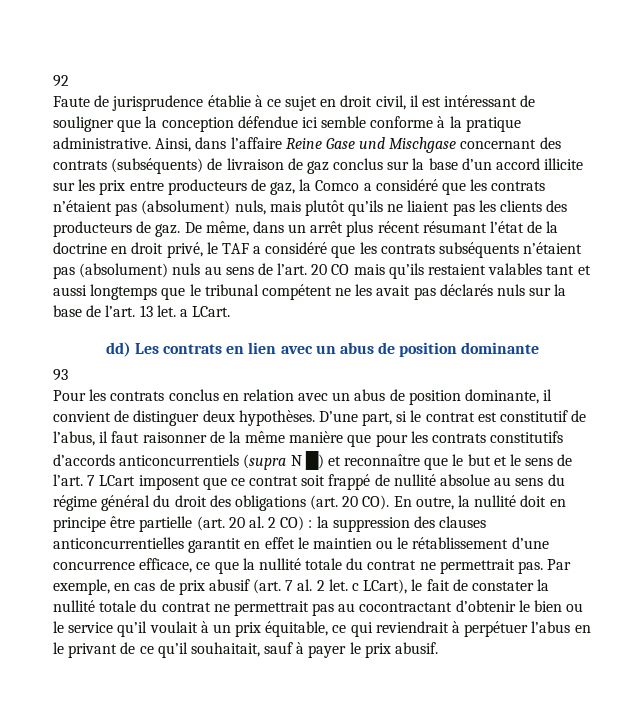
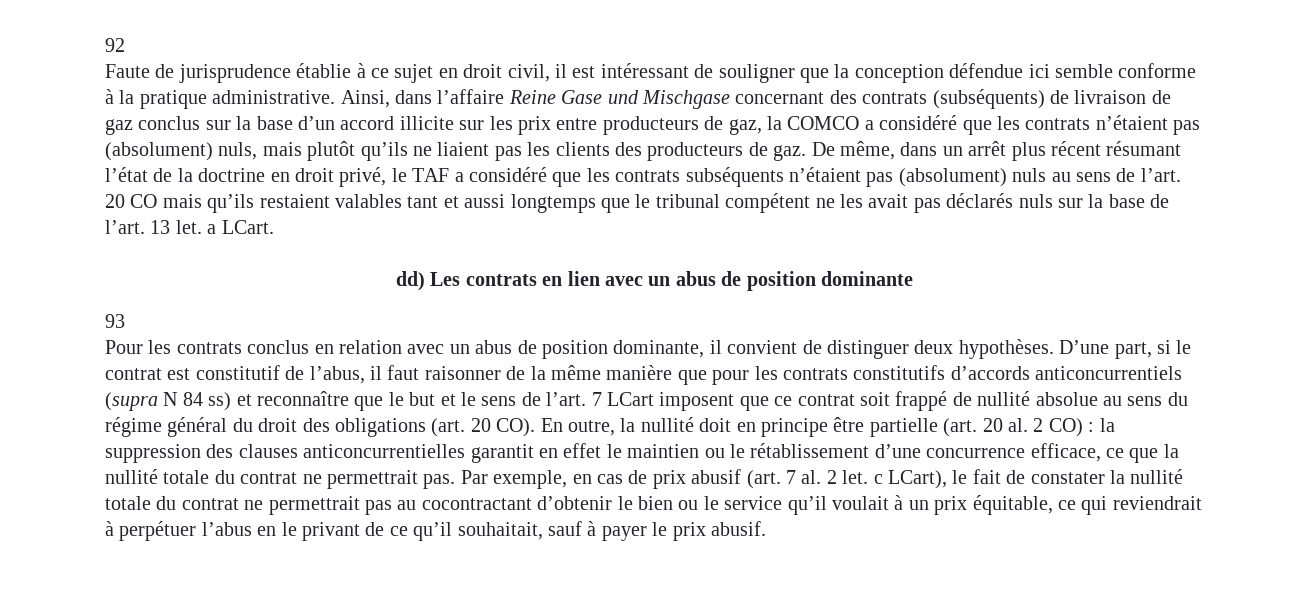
- Ainsi, dans l’affaire Reine Gase und Mischgase concernant des contrats (subséquents) de livraison de gaz conclus sur la base d’un accord illicite sur les prix entre producteurs de gaz, la Comco a considéré que les contrats n’étaient pas (absolument) nuls, mais plutôt qu’ils ne liaient pas les clients des producteurs de gaz.
+ Ainsi, dans l’affaire Reine Gase und Mischgase concernant des contrats (subséquents) de livraison de gaz conclus sur la base d’un accord illicite sur les prix entre producteurs de gaz, la COMCO a considéré que les contrats n’étaient pas (absolument) nuls, mais plutôt qu’ils ne liaient pas les clients des producteurs de gaz.
- D’une part, si le contrat est constitutif de l’abus, il faut raisonner de la même manière que pour les contrats constitutifs d’accords anticoncurrentiels (supra N █) et reconnaître que le but et le sens de l’art.
+ D’une part, si le contrat est constitutif de l’abus, il faut raisonner de la même manière que pour les contrats constitutifs d’accords anticoncurrentiels (supra N 84 ss) et reconnaître que le but et le sens de l’art.

